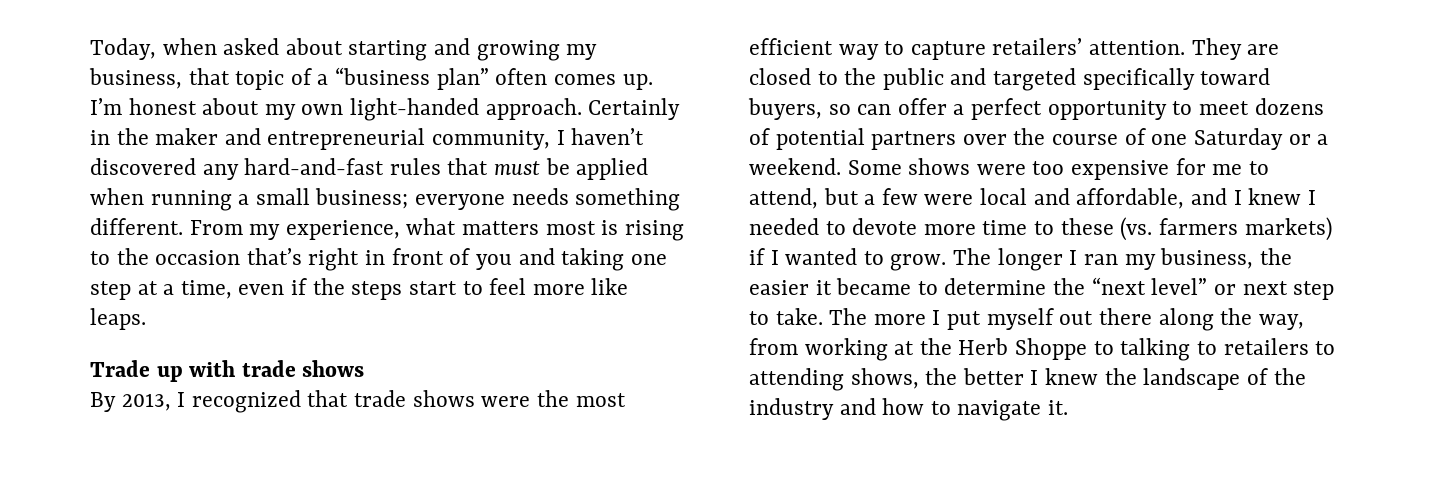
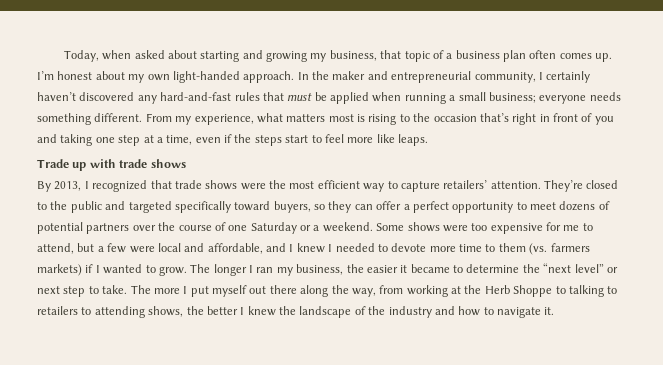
- Today, when asked about starting and growing my business, that topic of a “business plan” often comes up.
+ Today, when asked about starting and growing my business, that topic of a business plan often comes up.
- Certainly in the maker and entrepreneurial community, I haven’t discovered any hard-and-fast rules that must be applied when running a small business; everyone needs something different.
+ In the maker and entrepreneurial community, I certainly haven’t discovered any hard-and-fast rules that must be applied when running a small business; everyone needs something different.
- They are closed to the public and targeted specifically toward buyers, so can offer a perfect opportunity to meet dozens of potential partners over the course of one Saturday or a weekend.
+ They’re closed to the public and targeted specifically toward buyers, so they can offer a perfect opportunity to meet dozens of potential partners over the course of one Saturday or a weekend.
- Some shows were too expensive for me to attend, but a few were local and affordable, and I knew I needed to devote more time to these (vs. farmers markets) if I wanted to grow.
+ Some shows were too expensive for me to attend, but a few were local and affordable, and I knew I needed to devote more time to them (vs. farmers markets) if I wanted to grow.

